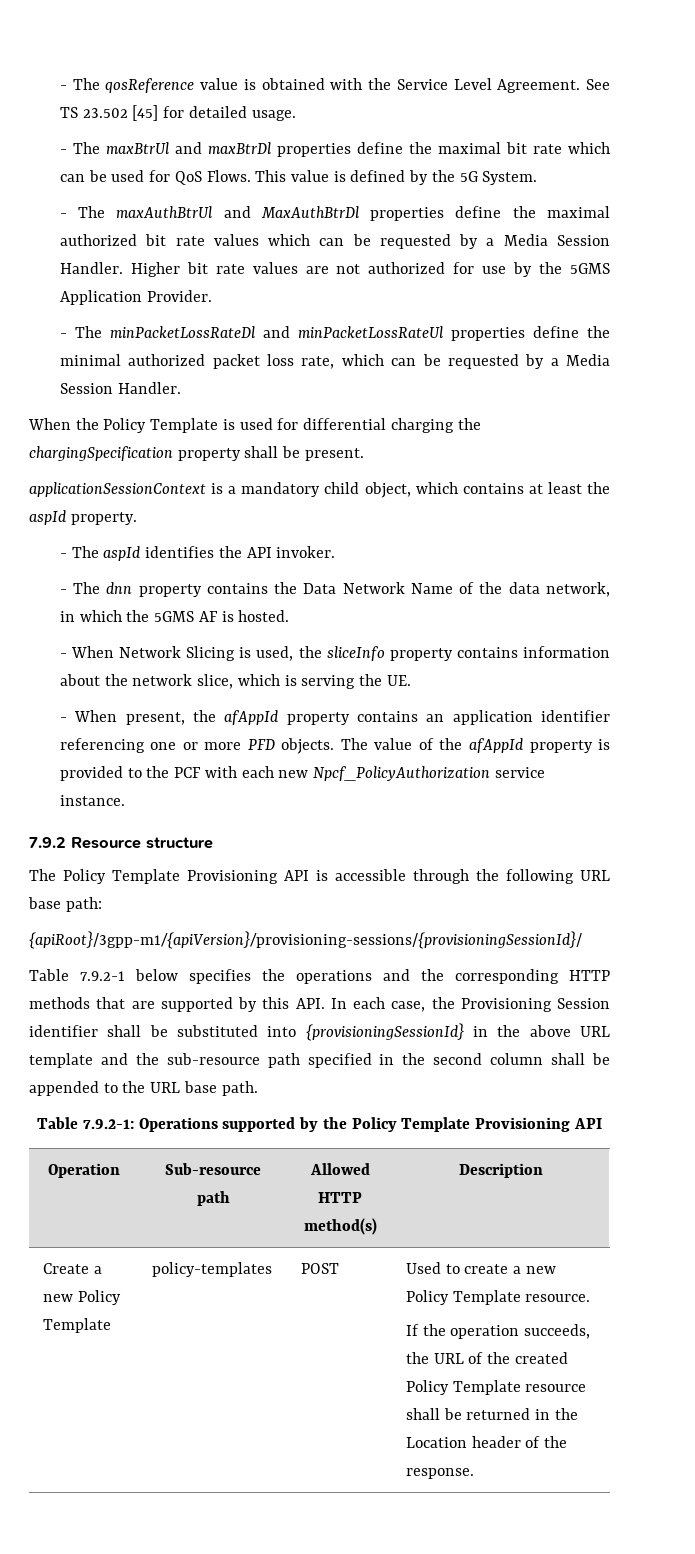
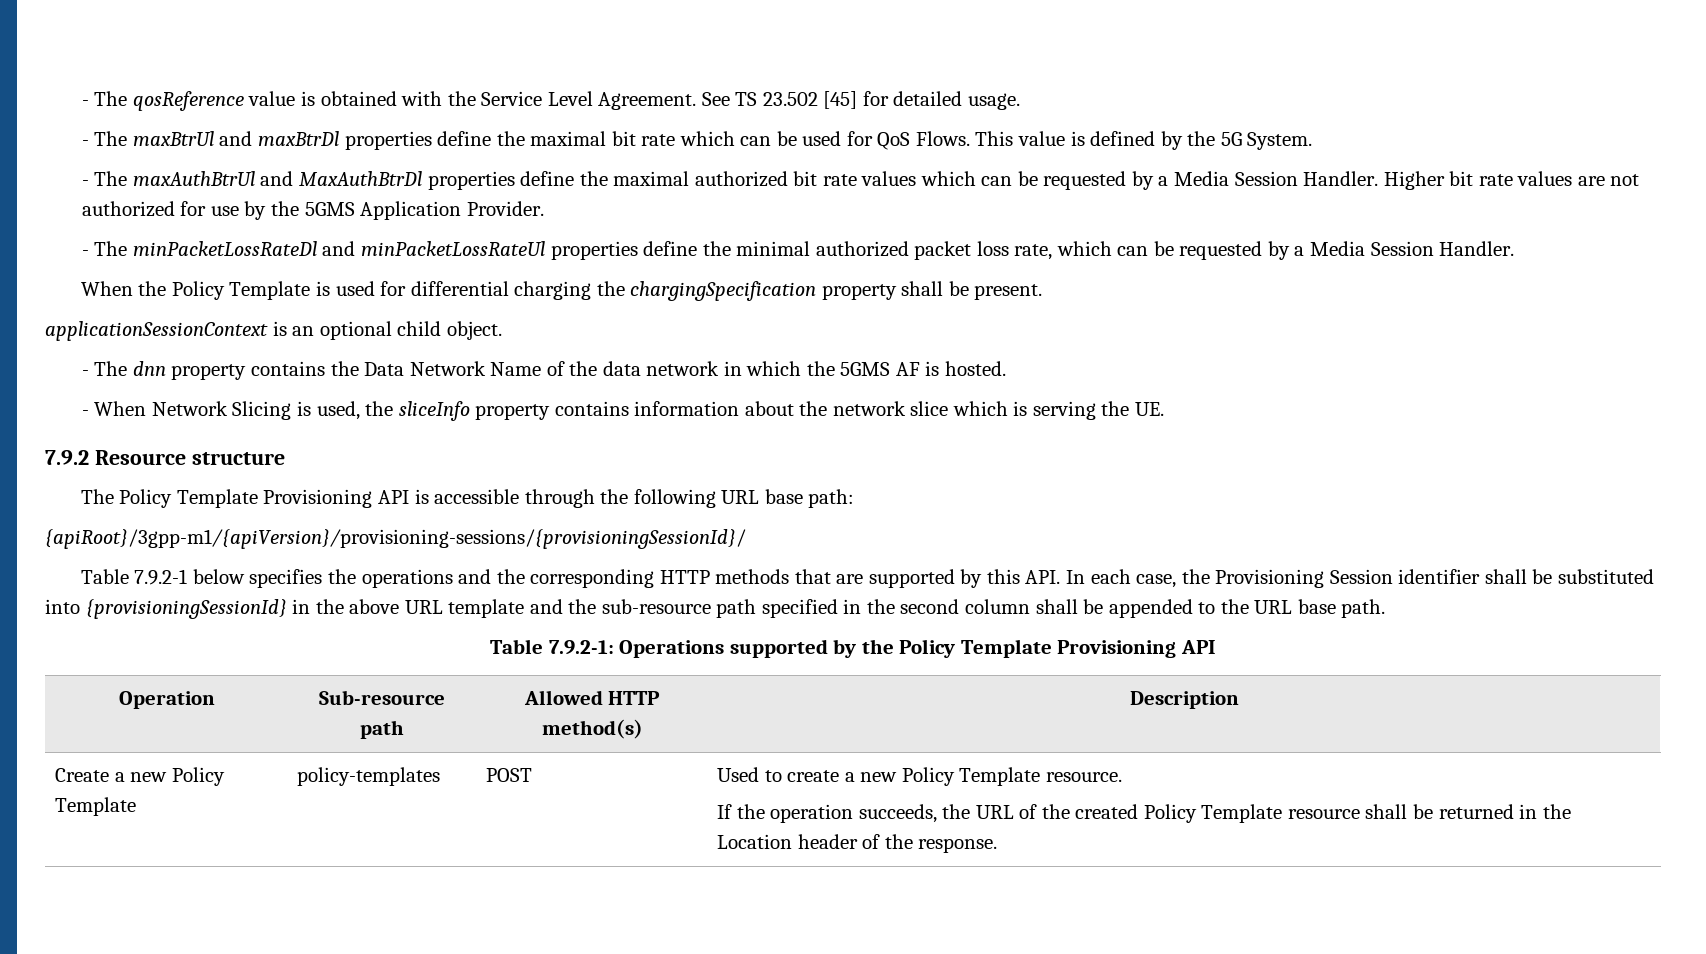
- applicationSessionContext is a mandatory child object, which contains at least the aspId property.
- - The aspId identifies the API invoker.
+ applicationSessionContext is an optional child object.
- - The dnn property contains the Data Network Name of the data network, in which the 5GMS AF is hosted.
+ - The dnn property contains the Data Network Name of the data network in which the 5GMS AF is hosted.
- - When Network Slicing is used, the sliceInfo property contains information about the network slice, which is serving the UE.
+ - When Network Slicing is used, the sliceInfo property contains information about the network slice which is serving the UE.
- - When present, the afAppId property contains an application identifier referencing one or more PFD objects. The value of the afAppId property is provided to the PCF with each new Npcf_PolicyAuthorization service instance.

